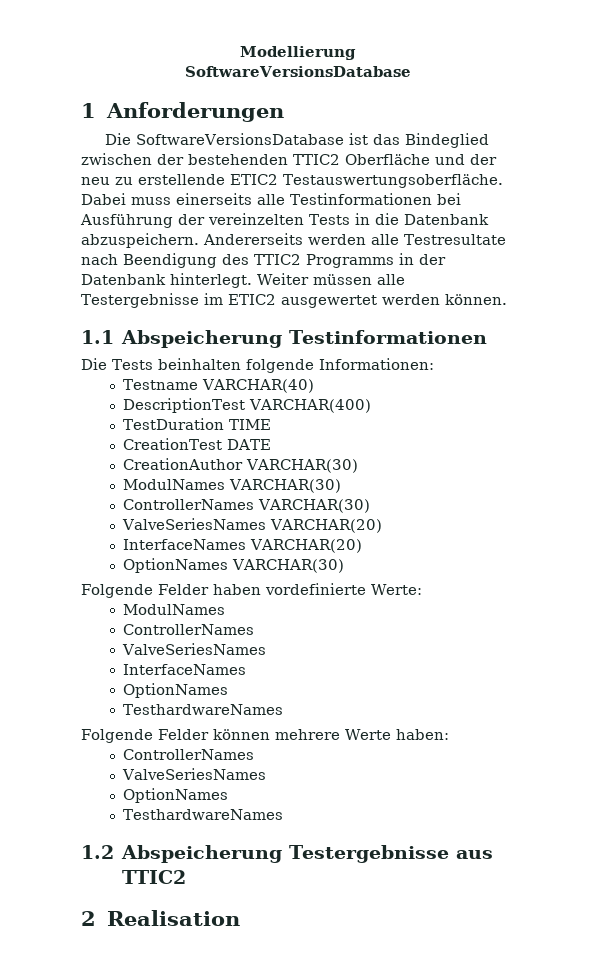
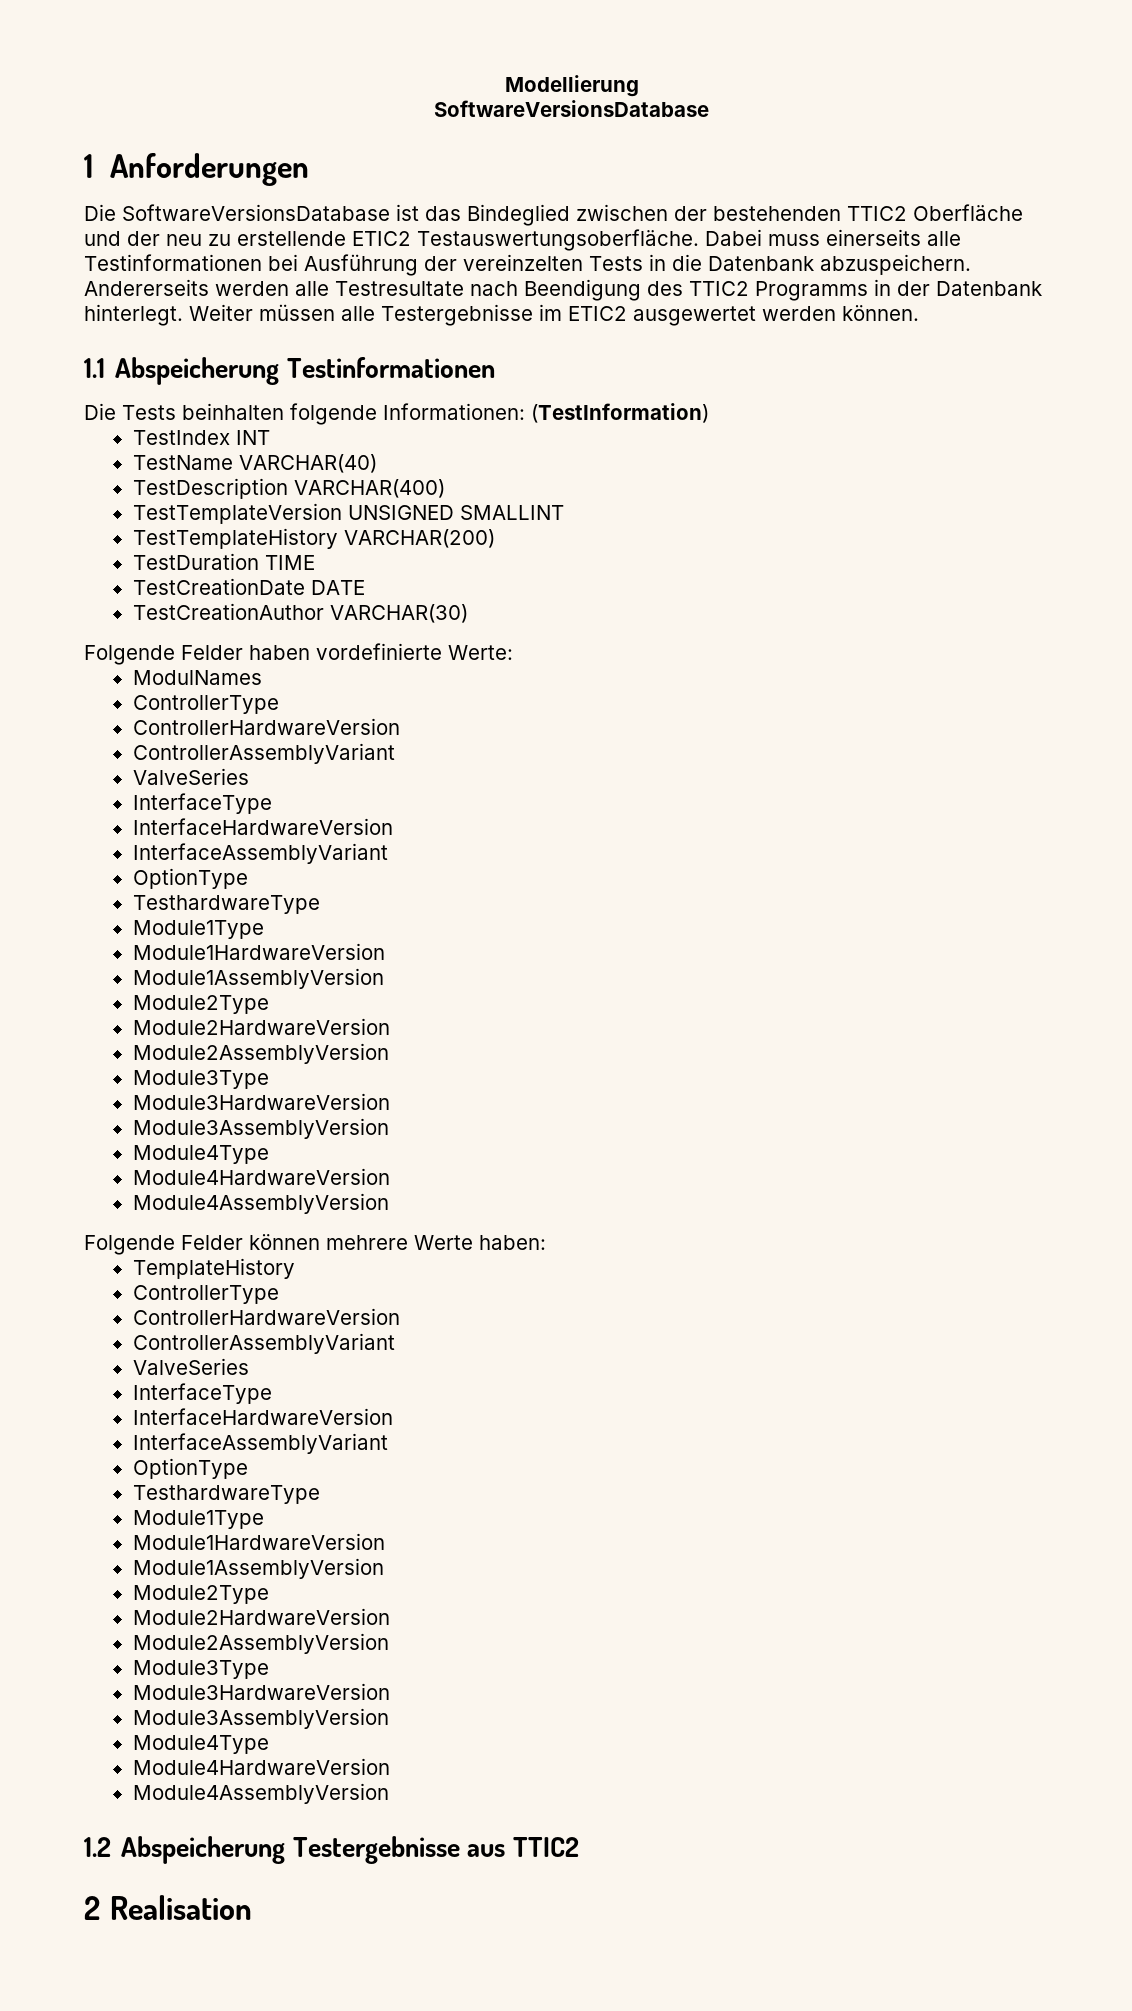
- Die Tests beinhalten folgende Informationen:
- Testname VARCHAR(40)
+ Die Tests beinhalten folgende Informationen: (TestInformation)
+ TestIndex INT
+ TestName VARCHAR(40)
- DescriptionTest VARCHAR(400)
+ TestDescription VARCHAR(400)
+ TestTemplateVersion UNSIGNED SMALLINT
+ TestTemplateHistory VARCHAR(200)
- CreationTest DATE
+ TestCreationDate DATE
- CreationAuthor VARCHAR(30)
- ModulNames VARCHAR(30)
- ControllerNames VARCHAR(30)
- ValveSeriesNames VARCHAR(20)
- InterfaceNames VARCHAR(20)
- OptionNames VARCHAR(30)
+ TestCreationAuthor VARCHAR(30)
  Folgende Felder haben vordefinierte Werte:
  ModulNames
- ControllerNames
- ValveSeriesNames
- InterfaceNames
- OptionNames
- TesthardwareNames
+ ControllerType
+ ControllerHardwareVersion
+ ControllerAssemblyVariant
+ ValveSeries
+ InterfaceType
+ InterfaceHardwareVersion
+ InterfaceAssemblyVariant
+ OptionType
+ TesthardwareType
+ Module1Type
+ Module1HardwareVersion
+ Module1AssemblyVersion
+ Module2Type
+ Module2HardwareVersion
+ Module2AssemblyVersion
+ Module3Type
+ Module3HardwareVersion
+ Module3AssemblyVersion
+ Module4Type
+ Module4HardwareVersion
+ Module4AssemblyVersion
  Folgende Felder können mehrere Werte haben:
- ControllerNames
- ValveSeriesNames
- OptionNames
- TesthardwareNames
+ TemplateHistory
+ ControllerType
+ ControllerHardwareVersion
+ ControllerAssemblyVariant
+ ValveSeries
+ InterfaceType
+ InterfaceHardwareVersion
+ InterfaceAssemblyVariant
+ OptionType
+ TesthardwareType
+ Module1Type
+ Module1HardwareVersion
+ Module1AssemblyVersion
+ Module2Type
+ Module2HardwareVersion
+ Module2AssemblyVersion
+ Module3Type
+ Module3HardwareVersion
+ Module3AssemblyVersion
+ Module4Type
+ Module4HardwareVersion
+ Module4AssemblyVersion

